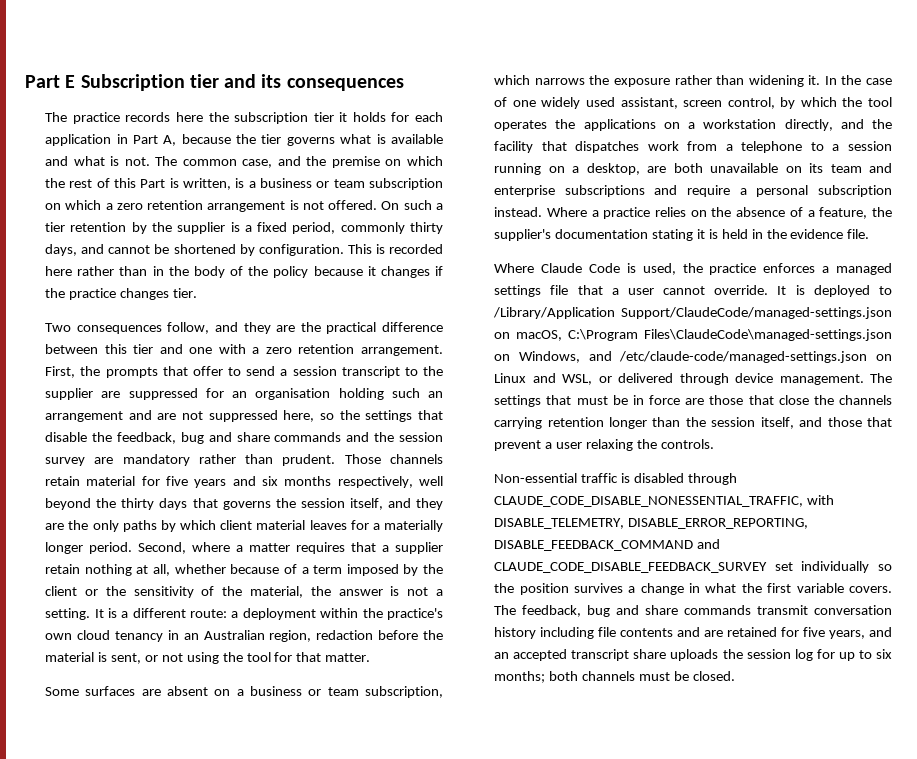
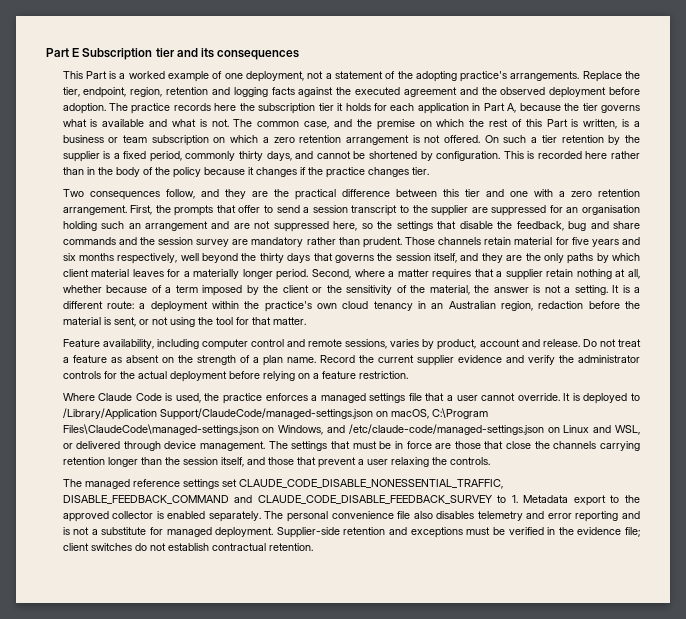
+ This Part is a worked example of one deployment, not a statement of the adopting practice's arrangements. Replace the tier, endpoint, region, retention and logging facts against the executed agreement and the observed deployment before adoption.
- Some surfaces are absent on a business or team subscription, which narrows the exposure rather than widening it. In the case of one widely used assistant, screen control, by which the tool operates the applications on a workstation directly, and the facility that dispatches work from a telephone to a session running on a desktop, are both unavailable on its team and enterprise subscriptions and require a personal subscription instead. Where a practice relies on the absence of a feature, the supplier's documentation stating it is held in the evidence file.
+ Feature availability, including computer control and remote sessions, varies by product, account and release. Do not treat a feature as absent on the strength of a plan name. Record the current supplier evidence and verify the administrator controls for the actual deployment before relying on a feature restriction.
- Non-essential traffic is disabled through CLAUDE_CODE_DISABLE_NONESSENTIAL_TRAFFIC, with DISABLE_TELEMETRY, DISABLE_ERROR_REPORTING, DISABLE_FEEDBACK_COMMAND and CLAUDE_CODE_DISABLE_FEEDBACK_SURVEY set individually so the position survives a change in what the first variable covers. The feedback, bug and share commands transmit conversation history including file contents and are retained for five years, and an accepted transcript share uploads the session log for up to six months; both channels must be closed.
+ The managed reference settings set CLAUDE_CODE_DISABLE_NONESSENTIAL_TRAFFIC, DISABLE_FEEDBACK_COMMAND and CLAUDE_CODE_DISABLE_FEEDBACK_SURVEY to 1. Metadata export to the approved collector is enabled separately. The personal convenience file also disables telemetry and error reporting and is not a substitute for managed deployment. Supplier-side retention and exceptions must be verified in the evidence file; client switches do not establish contractual retention.

